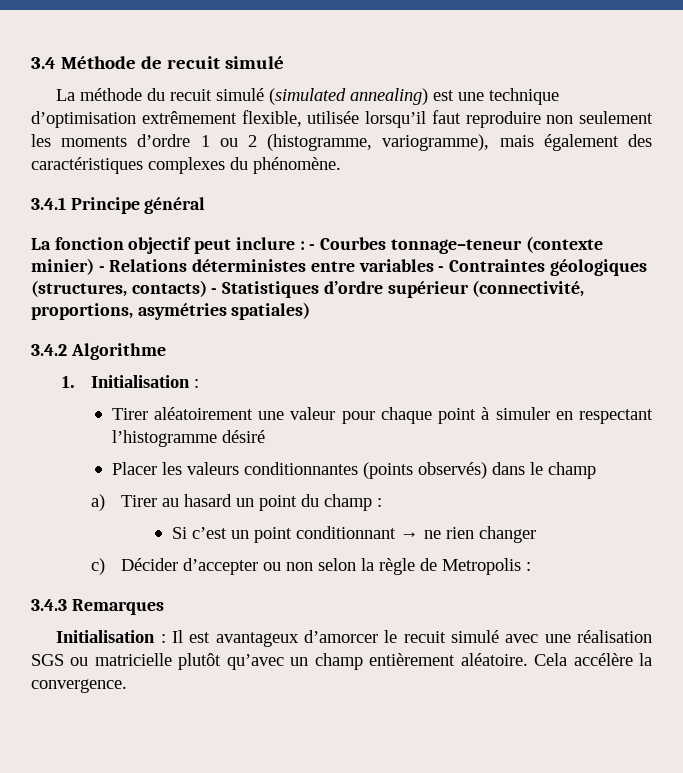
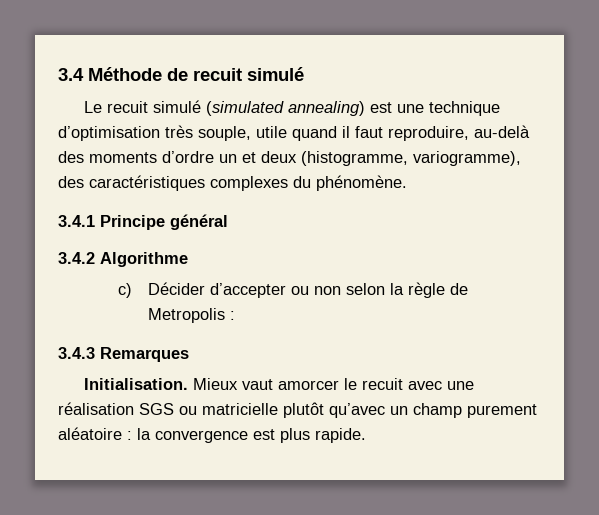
- La méthode du recuit simulé (simulated annealing) est une technique d’optimisation extrêmement flexible, utilisée lorsqu’il faut reproduire non seulement les moments d’ordre 1 ou 2 (histogramme, variogramme), mais également des caractéristiques complexes du phénomène.
+ Le recuit simulé (simulated annealing) est une technique d’optimisation très souple, utile quand il faut reproduire, au-delà des moments d’ordre un et deux (histogramme, variogramme), des caractéristiques complexes du phénomène.
- La fonction objectif peut inclure : - Courbes tonnage–teneur (contexte minier) - Relations déterministes entre variables - Contraintes géologiques (structures, contacts) - Statistiques d’ordre supérieur (connectivité, proportions, asymétries spatiales)
  3.4.2 Algorithme
- 1. Initialisation :
- Tirer aléatoirement une valeur pour chaque point à simuler en respectant l’histogramme désiré
- Placer les valeurs conditionnantes (points observés) dans le champ
- a) Tirer au hasard un point du champ :
- Si c’est un point conditionnant → ne rien changer
- Initialisation : Il est avantageux d’amorcer le recuit simulé avec une réalisation SGS ou matricielle plutôt qu’avec un champ entièrement aléatoire. Cela accélère la convergence.
+ Initialisation. Mieux vaut amorcer le recuit avec une réalisation SGS ou matricielle plutôt qu’avec un champ purement aléatoire : la convergence est plus rapide.

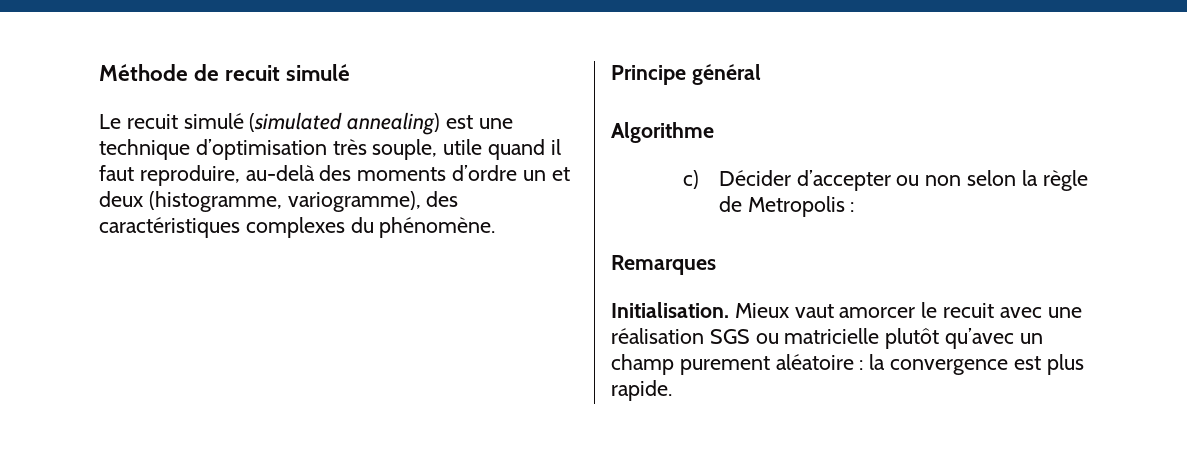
- 3.4 Méthode de recuit simulé
+ Méthode de recuit simulé
- 3.4.1 Principe général
+ Principe général
- 3.4.2 Algorithme
+ Algorithme
- 3.4.3 Remarques
+ Remarques

